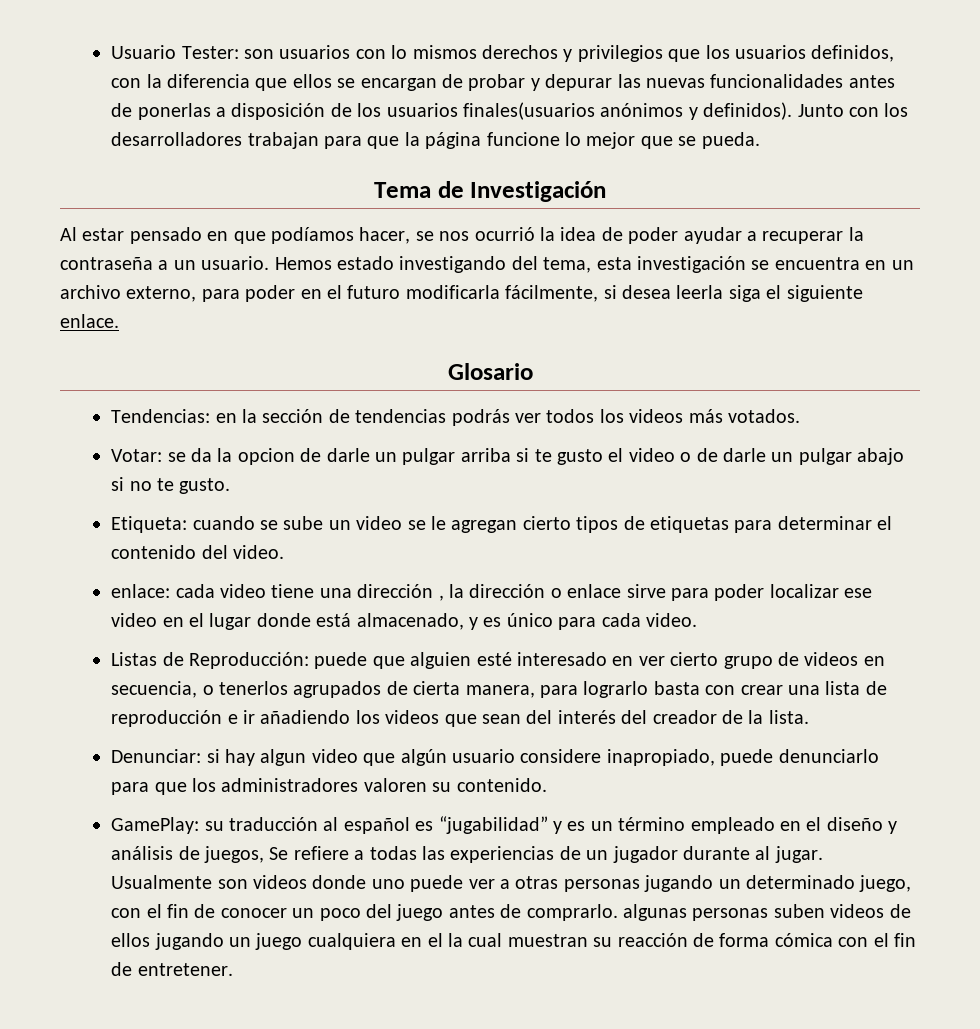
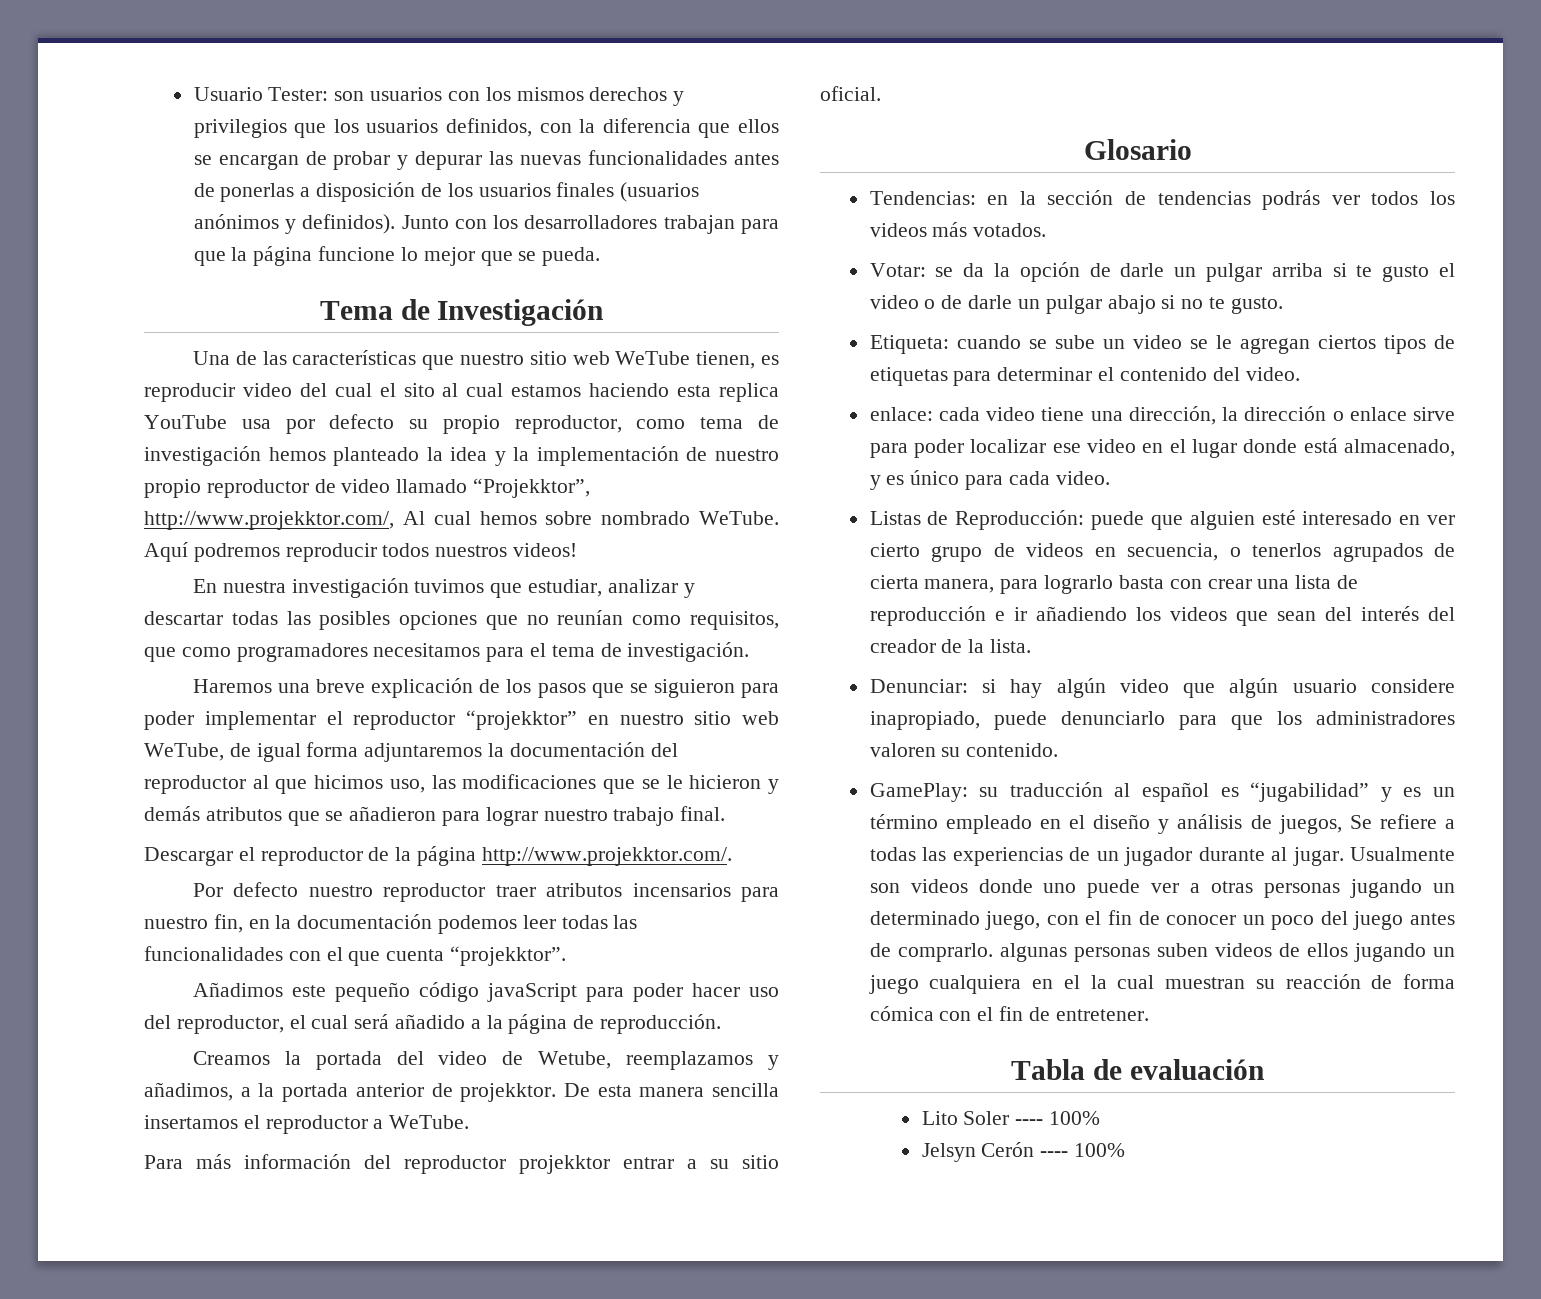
- Usuario Tester: son usuarios con lo mismos derechos y privilegios que los usuarios definidos, con la diferencia que ellos se encargan de probar y depurar las nuevas funcionalidades antes de ponerlas a disposición de los usuarios finales(usuarios anónimos y definidos).
+ Usuario Tester: son usuarios con los mismos derechos y privilegios que los usuarios definidos, con la diferencia que ellos se encargan de probar y depurar las nuevas funcionalidades antes de ponerlas a disposición de los usuarios finales (usuarios anónimos y definidos).
- Al estar pensado en que podíamos hacer, se nos ocurrió la idea de poder ayudar a recuperar la contraseña a un usuario. Hemos estado investigando del tema, esta investigación se encuentra en un archivo externo, para poder en el futuro modificarla fácilmente, si desea leerla siga el siguiente enlace.
+ Una de las características que nuestro sitio web WeTube tienen, es reproducir video del cual el sito al cual estamos haciendo esta replica YouTube usa por defecto su propio reproductor, como tema de investigación hemos planteado la idea y la implementación de nuestro propio reproductor de video llamado “Projekktor”, http://www.projekktor.com/, Al cual hemos sobre nombrado WeTube. Aquí podremos reproducir todos nuestros videos!
+ En nuestra investigación tuvimos que estudiar, analizar y descartar todas las posibles opciones que no reunían como requisitos, que como programadores necesitamos para el tema de investigación.
+ Haremos una breve explicación de los pasos que se siguieron para poder implementar el reproductor “projekktor” en nuestro sitio web WeTube, de igual forma adjuntaremos la documentación del reproductor al que hicimos uso, las modificaciones que se le hicieron y demás atributos que se añadieron para lograr nuestro trabajo final.
+ Descargar el reproductor de la página http://www.projekktor.com/.
+ Por defecto nuestro reproductor traer atributos incensarios para nuestro fin, en la documentación podemos leer todas las funcionalidades con el que cuenta “projekktor”.
+ Añadimos este pequeño código javaScript para poder hacer uso del reproductor, el cual será añadido a la página de reproducción.
+ Creamos la portada del video de Wetube, reemplazamos y añadimos, a la portada anterior de projekktor. De esta manera sencilla insertamos el reproductor a WeTube.
+ Para más información del reproductor projekktor entrar a su sitio oficial.
- Votar: se da la opcion de darle un pulgar arriba si te gusto el video o de darle un pulgar abajo si no te gusto.
+ Votar: se da la opción de darle un pulgar arriba si te gusto el video o de darle un pulgar abajo si no te gusto.
- Etiqueta: cuando se sube un video se le agregan cierto tipos de etiquetas para determinar el contenido del video.
+ Etiqueta: cuando se sube un video se le agregan ciertos tipos de etiquetas para determinar el contenido del video.
- enlace: cada video tiene una dirección , la dirección o enlace sirve para poder localizar ese video en el lugar donde está almacenado, y es único para cada video.
+ enlace: cada video tiene una dirección, la dirección o enlace sirve para poder localizar ese video en el lugar donde está almacenado, y es único para cada video.
- Denunciar: si hay algun video que algún usuario considere inapropiado, puede denunciarlo para que los administradores valoren su contenido.
+ Denunciar: si hay algún video que algún usuario considere inapropiado, puede denunciarlo para que los administradores valoren su contenido.
+ Tabla de evaluación
+ Lito Soler ---- 100%
+ Jelsyn Cerón ---- 100%

